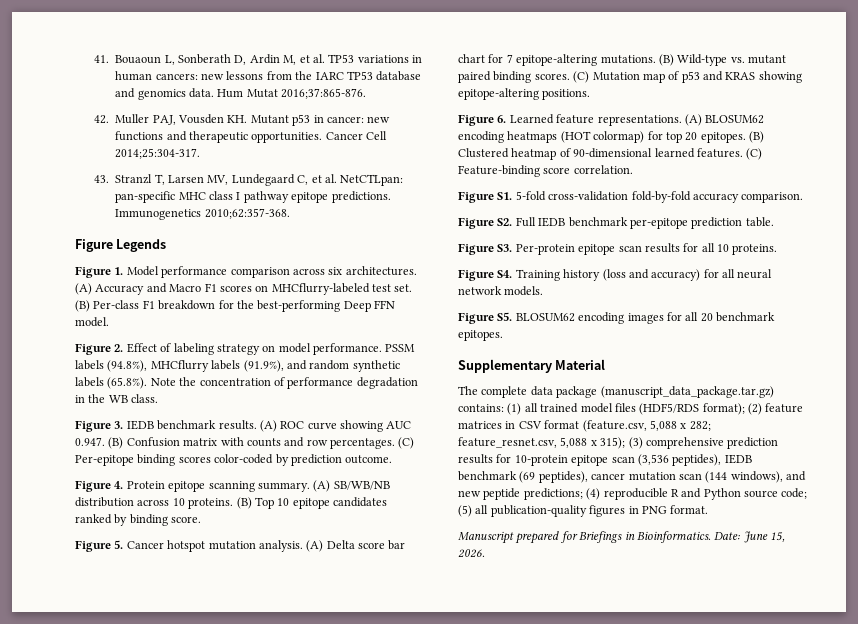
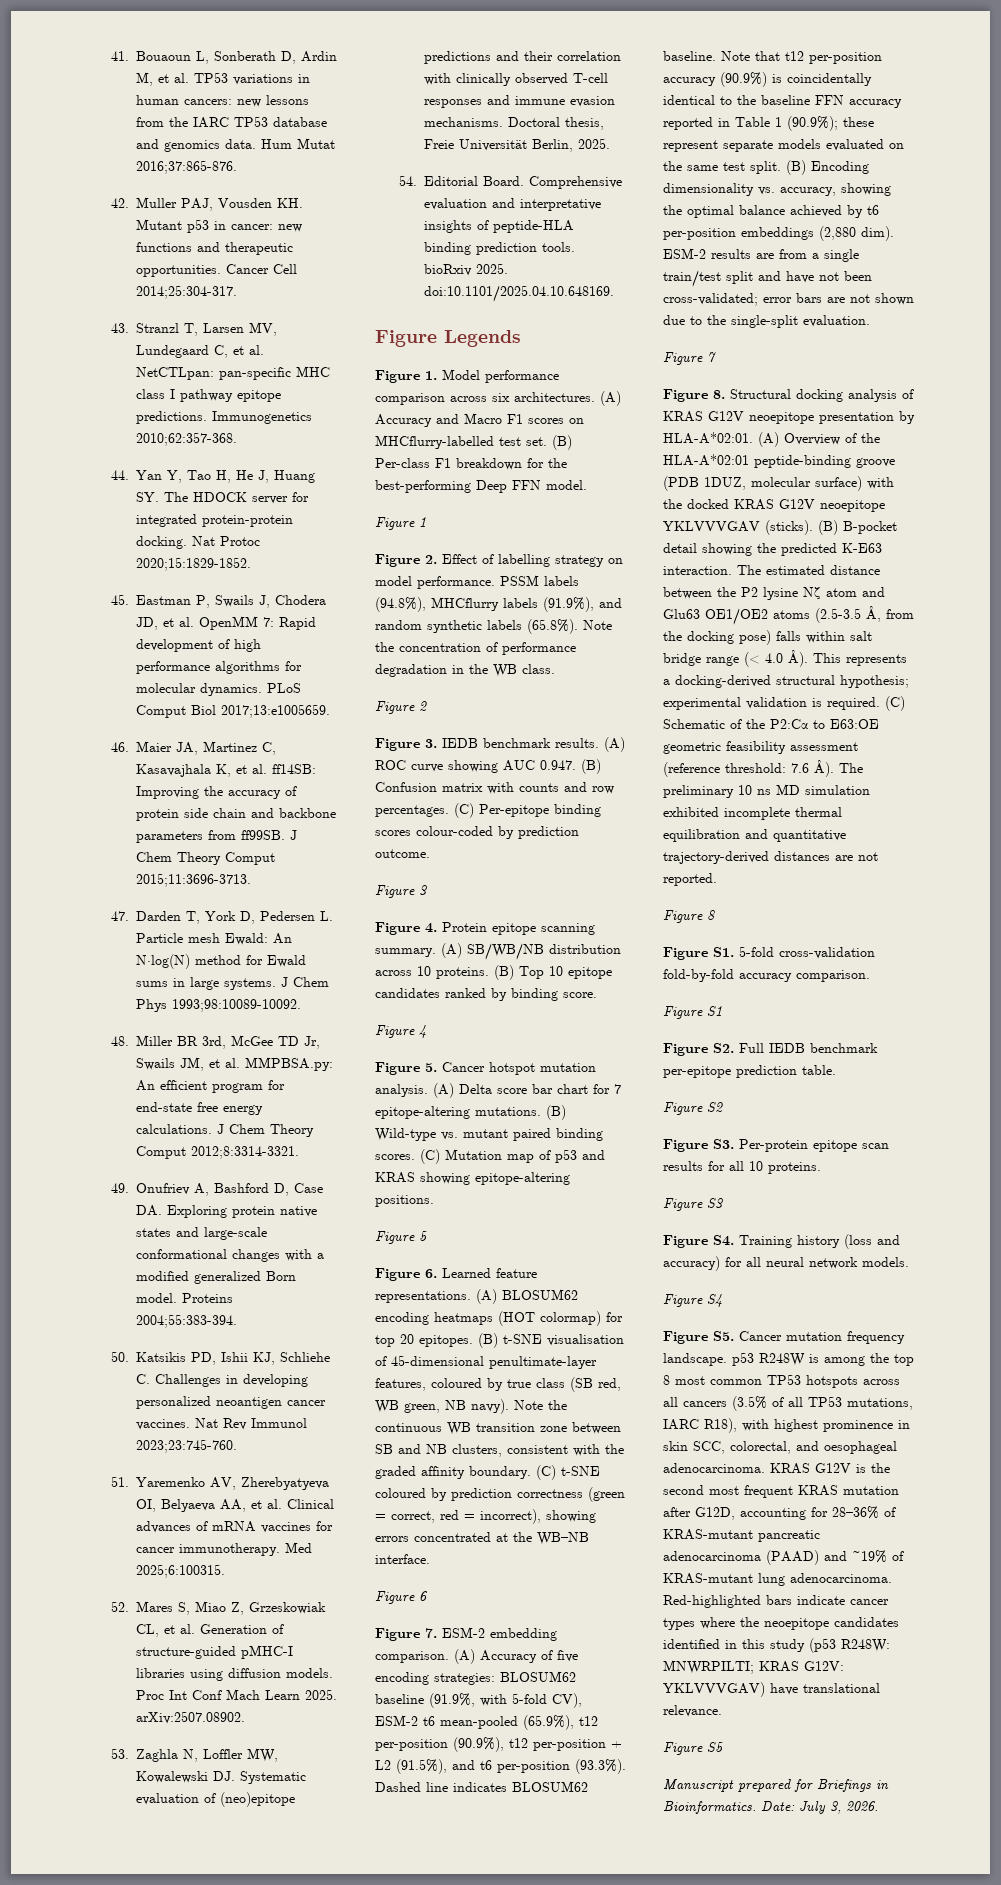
+ 44. Yan Y, Tao H, He J, Huang SY. The HDOCK server for integrated protein-protein docking. Nat Protoc 2020;15:1829-1852.
+ 45. Eastman P, Swails J, Chodera JD, et al. OpenMM 7: Rapid development of high performance algorithms for molecular dynamics. PLoS Comput Biol 2017;13:e1005659.
+ 46. Maier JA, Martinez C, Kasavajhala K, et al. ff14SB: Improving the accuracy of protein side chain and backbone parameters from ff99SB. J Chem Theory Comput 2015;11:3696-3713.
+ 47. Darden T, York D, Pedersen L. Particle mesh Ewald: An N·log(N) method for Ewald sums in large systems. J Chem Phys 1993;98:10089-10092.
+ 48. Miller BR 3rd, McGee TD Jr, Swails JM, et al. MMPBSA.py: An efficient program for end-state free energy calculations. J Chem Theory Comput 2012;8:3314-3321.
+ 49. Onufriev A, Bashford D, Case DA. Exploring protein native states and large-scale conformational changes with a modified generalized Born model. Proteins 2004;55:383-394.
+ 50. Katsikis PD, Ishii KJ, Schliehe C. Challenges in developing personalized neoantigen cancer vaccines. Nat Rev Immunol 2023;23:745-760.
+ 51. Yaremenko AV, Zherebyatyeva OI, Belyaeva AA, et al. Clinical advances of mRNA vaccines for cancer immunotherapy. Med 2025;6:100315.
+ 52. Mares S, Miao Z, Grzeskowiak CL, et al. Generation of structure-guided pMHC-I libraries using diffusion models. Proc Int Conf Mach Learn 2025. arXiv:2507.08902.
+ 53. Zaghla N, Loffler MW, Kowalewski DJ. Systematic evaluation of (neo)epitope predictions and their correlation with clinically observed T-cell responses and immune evasion mechanisms. Doctoral thesis, Freie Universität Berlin, 2025.
+ 54. Editorial Board. Comprehensive evaluation and interpretative insights of peptide-HLA binding prediction tools. bioRxiv 2025. doi:10.1101/2025.04.10.648169.
- (A) Accuracy and Macro F1 scores on MHCflurry-labeled test set.
+ (A) Accuracy and Macro F1 scores on MHCflurry-labelled test set.
+ Figure 1
- Figure 2. Effect of labeling strategy on model performance.
+ Figure 2. Effect of labelling strategy on model performance.
+ Figure 2
- (C) Per-epitope binding scores color-coded by prediction outcome.
+ (C) Per-epitope binding scores colour-coded by prediction outcome.
+ Figure 3
+ Figure 4
+ Figure 5
- (B) Clustered heatmap of 90-dimensional learned features. (C) Feature-binding score correlation.
+ (B) t-SNE visualisation of 45-dimensional penultimate-layer features, coloured by true class (SB red, WB green, NB navy). Note the continuous WB transition zone between SB and NB clusters, consistent with the graded affinity boundary. (C) t-SNE coloured by prediction correctness (green = correct, red = incorrect), showing errors concentrated at the WB–NB interface.
+ Figure 6
+ Figure 7. ESM-2 embedding comparison. (A) Accuracy of five encoding strategies: BLOSUM62 baseline (91.9%, with 5-fold CV), ESM-2 t6 mean-pooled (65.9%), t12 per-position (90.9%), t12 per-position + L2 (91.5%), and t6 per-position (93.3%). Dashed line indicates BLOSUM62 baseline. Note that t12 per-position accuracy (90.9%) is coincidentally identical to the baseline FFN accuracy reported in Table 1 (90.9%); these represent separate models evaluated on the same test split. (B) Encoding dimensionality vs. accuracy, showing the optimal balance achieved by t6 per-position embeddings (2,880 dim). ESM-2 results are from a single train/test split and have not been cross-validated; error bars are not shown due to the single-split evaluation.
+ Figure 7
+ Figure 8. Structural docking analysis of KRAS G12V neoepitope presentation by HLA-A*02:01. (A) Overview of the HLA-A*02:01 peptide-binding groove (PDB 1DUZ, molecular surface) with the docked KRAS G12V neoepitope YKLVVVGAV (sticks). (B) B-pocket detail showing the predicted K-E63 interaction. The estimated distance between the P2 lysine Nζ atom and Glu63 OE1/OE2 atoms (2.5-3.5 Å, from the docking pose) falls within salt bridge range (< 4.0 Å). This represents a docking-derived structural hypothesis; experimental validation is required. (C) Schematic of the P2:Cα to E63:OE geometric feasibility assessment (reference threshold: 7.6 Å). The preliminary 10 ns MD simulation exhibited incomplete thermal equilibration and quantitative trajectory-derived distances are not reported.
+ Figure 8
+ Figure S1
+ Figure S2
+ Figure S3
+ Figure S4
- Figure S5. BLOSUM62 encoding images for all 20 benchmark epitopes.
- Supplementary Material
- The complete data package (manuscript_data_package.tar.gz) contains: (1) all trained model files (HDF5/RDS format); (2) feature matrices in CSV format (feature.csv, 5,088 x 282; feature_resnet.csv, 5,088 x 315); (3) comprehensive prediction results for 10-protein epitope scan (3,536 peptides), IEDB benchmark (69 peptides), cancer mutation scan (144 windows), and new peptide predictions; (4) reproducible R and Python source code; (5) all publication-quality figures in PNG format.
+ Figure S5. Cancer mutation frequency landscape. p53 R248W is among the top 8 most common TP53 hotspots across all cancers (3.5% of all TP53 mutations, IARC R18), with highest prominence in skin SCC, colorectal, and oesophageal adenocarcinoma. KRAS G12V is the second most frequent KRAS mutation after G12D, accounting for 28–36% of KRAS-mutant pancreatic adenocarcinoma (PAAD) and ~19% of KRAS-mutant lung adenocarcinoma. Red-highlighted bars indicate cancer types where the neoepitope candidates identified in this study (p53 R248W: MNWRPILTI; KRAS G12V: YKLVVVGAV) have translational relevance.
+ Figure S5
- Date: June 15, 2026.
+ Date: July 3, 2026.

